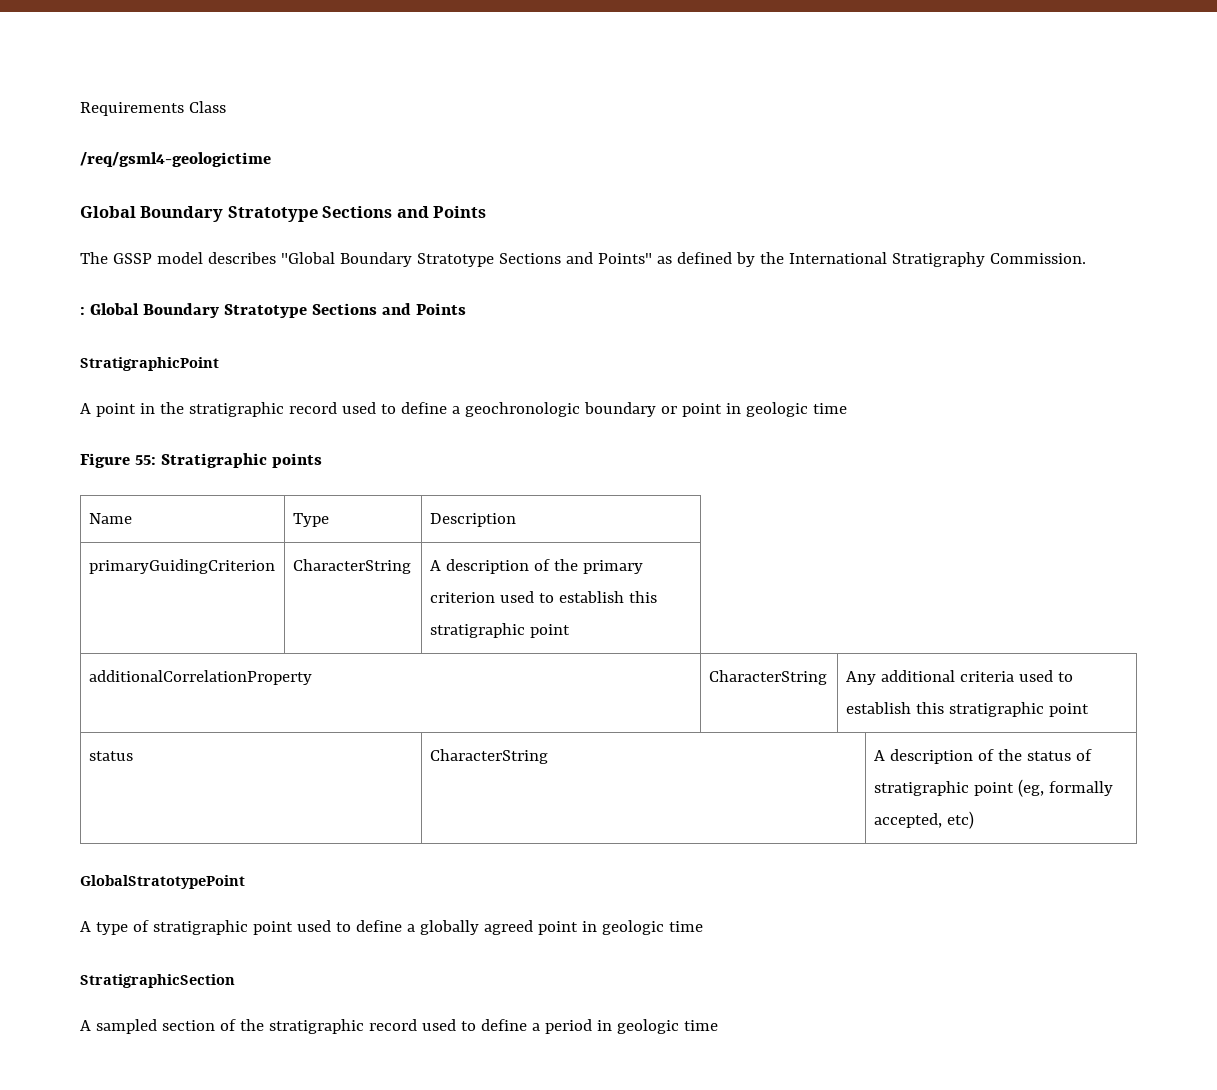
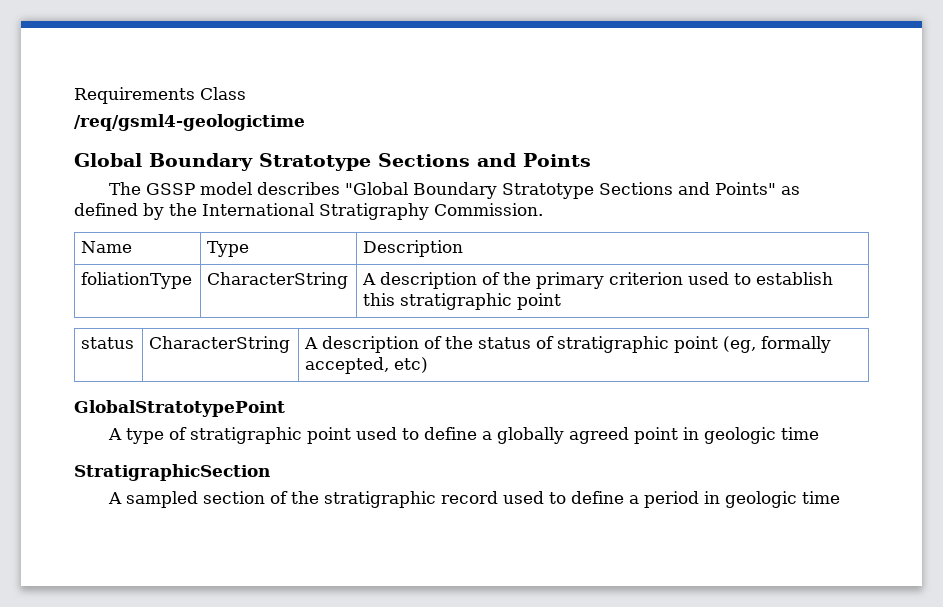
- : Global Boundary Stratotype Sections and Points
- StratigraphicPoint
- A point in the stratigraphic record used to define a geochronologic boundary or point in geologic time
- Figure 55: Stratigraphic points
- primaryGuidingCriterion | CharacterString | A description of the primary criterion used to establish this stratigraphic point
+ foliationType | CharacterString | A description of the primary criterion used to establish this stratigraphic point
- additionalCorrelationProperty | CharacterString | Any additional criteria used to establish this stratigraphic point

